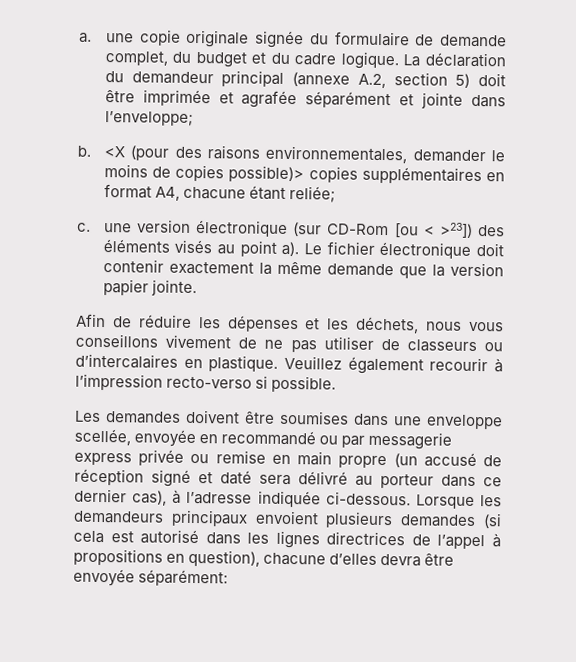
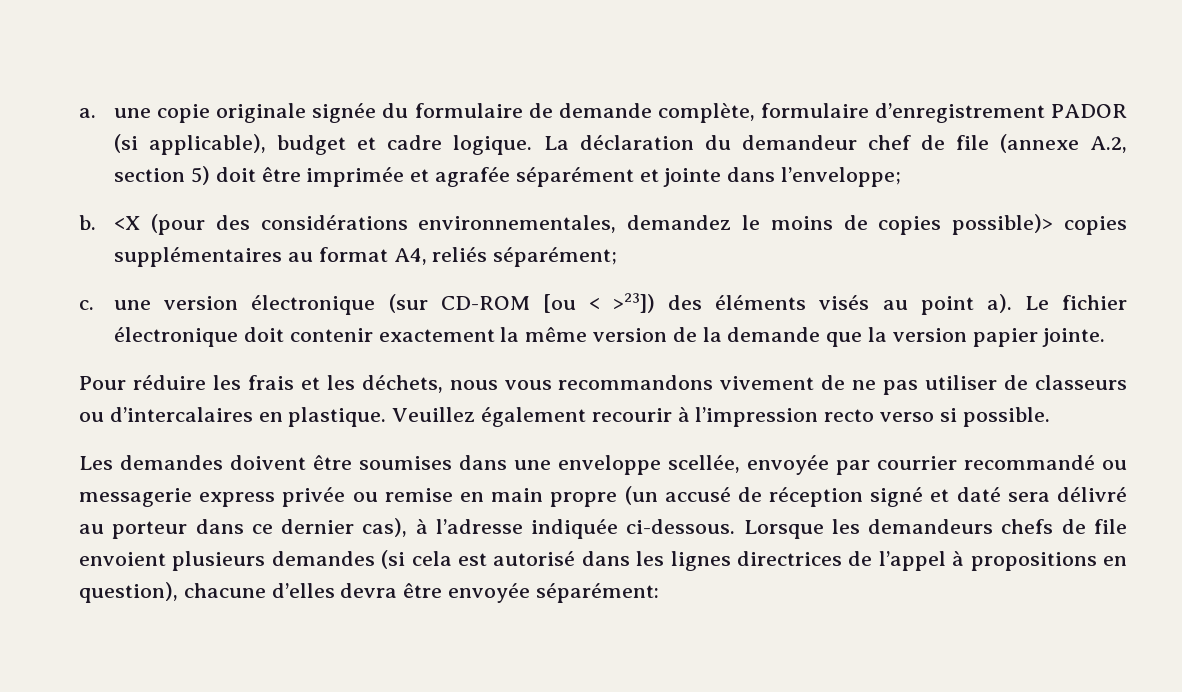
- a. une copie originale signée du formulaire de demande complet, du budget et du cadre logique.
+ a. une copie originale signée du formulaire de demande complète, formulaire d’enregistrement PADOR (si applicable), budget et cadre logique.
- La déclaration du demandeur principal (annexe A.2, section 5) doit être imprimée et agrafée séparément et jointe dans l’enveloppe;
+ La déclaration du demandeur chef de file (annexe A.2, section 5) doit être imprimée et agrafée séparément et jointe dans l’enveloppe;
- <X (pour des raisons environnementales, demander le moins de copies possible)> copies supplémentaires en format A4, chacune étant reliée;
+ <X (pour des considérations environnementales, demandez le moins de copies possible)> copies supplémentaires au format A4, reliés séparément;
- c. une version électronique (sur CD-Rom [ou < >23]) des éléments visés au point a).
+ c. une version électronique (sur CD-ROM [ou < >23]) des éléments visés au point a).
- Le fichier électronique doit contenir exactement la même demande que la version papier jointe.
+ Le fichier électronique doit contenir exactement la même version de la demande que la version papier jointe.
- Afin de réduire les dépenses et les déchets, nous vous conseillons vivement de ne pas utiliser de classeurs ou d’intercalaires en plastique.
+ Pour réduire les frais et les déchets, nous vous recommandons vivement de ne pas utiliser de classeurs ou d’intercalaires en plastique.
- Veuillez également recourir à l’impression recto-verso si possible.
+ Veuillez également recourir à l’impression recto verso si possible.
- Les demandes doivent être soumises dans une enveloppe scellée, envoyée en recommandé ou par messagerie express privée ou remise en main propre (un accusé de réception signé et daté sera délivré au porteur dans ce dernier cas), à l’adresse indiquée ci-dessous.
+ Les demandes doivent être soumises dans une enveloppe scellée, envoyée par courrier recommandé ou messagerie express privée ou remise en main propre (un accusé de réception signé et daté sera délivré au porteur dans ce dernier cas), à l’adresse indiquée ci-dessous.
- Lorsque les demandeurs principaux envoient plusieurs demandes (si cela est autorisé dans les lignes directrices de l’appel à propositions en question), chacune d’elles devra être envoyée séparément:
+ Lorsque les demandeurs chefs de file envoient plusieurs demandes (si cela est autorisé dans les lignes directrices de l’appel à propositions en question), chacune d’elles devra être envoyée séparément:

